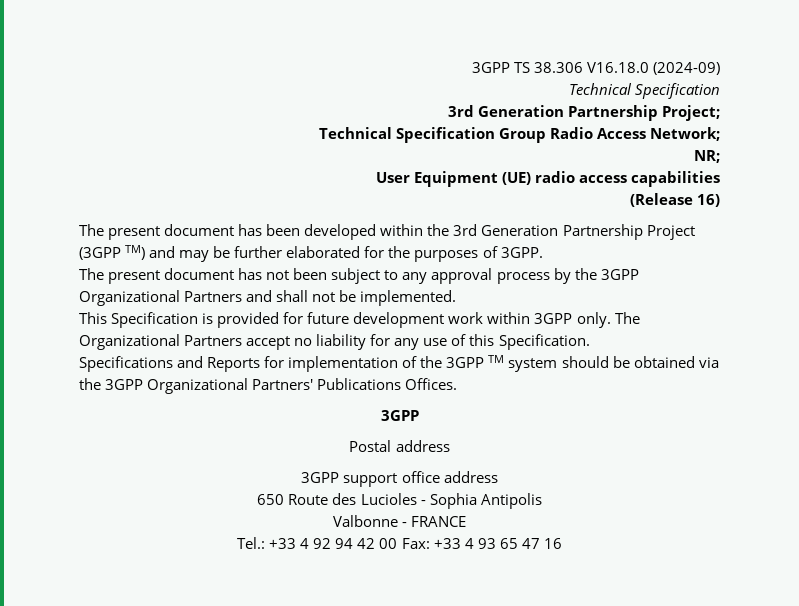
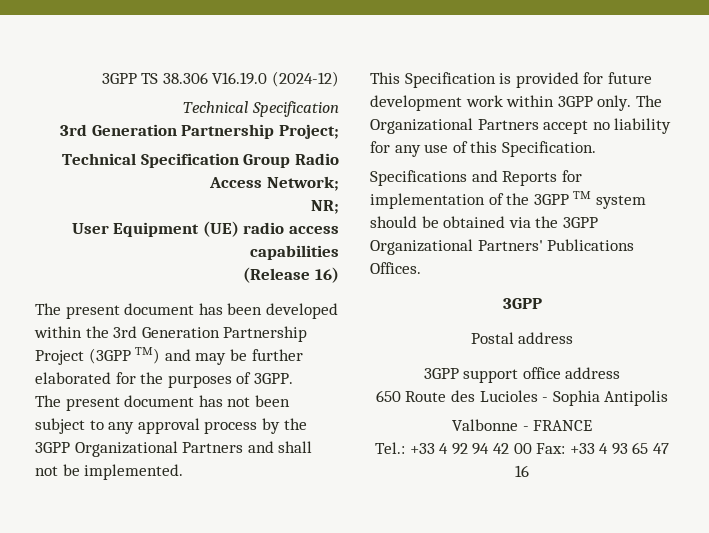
- 3GPP TS 38.306 V16.18.0 (2024-09)
+ 3GPP TS 38.306 V16.19.0 (2024-12)

